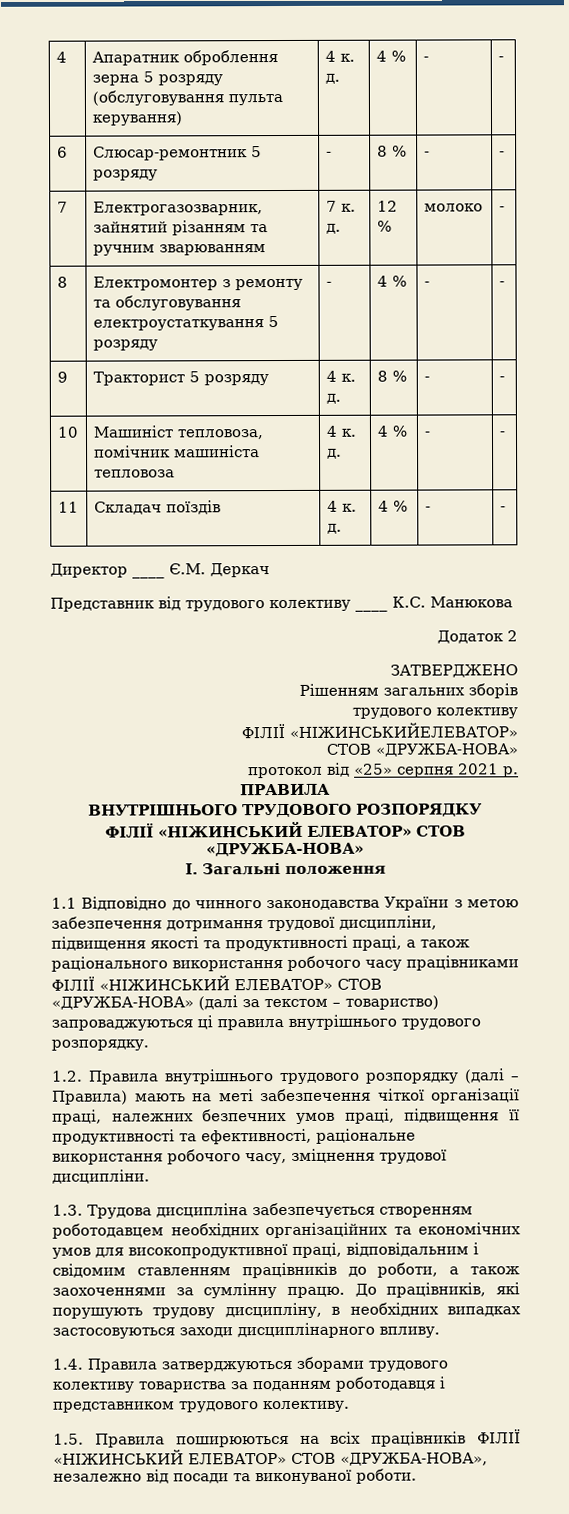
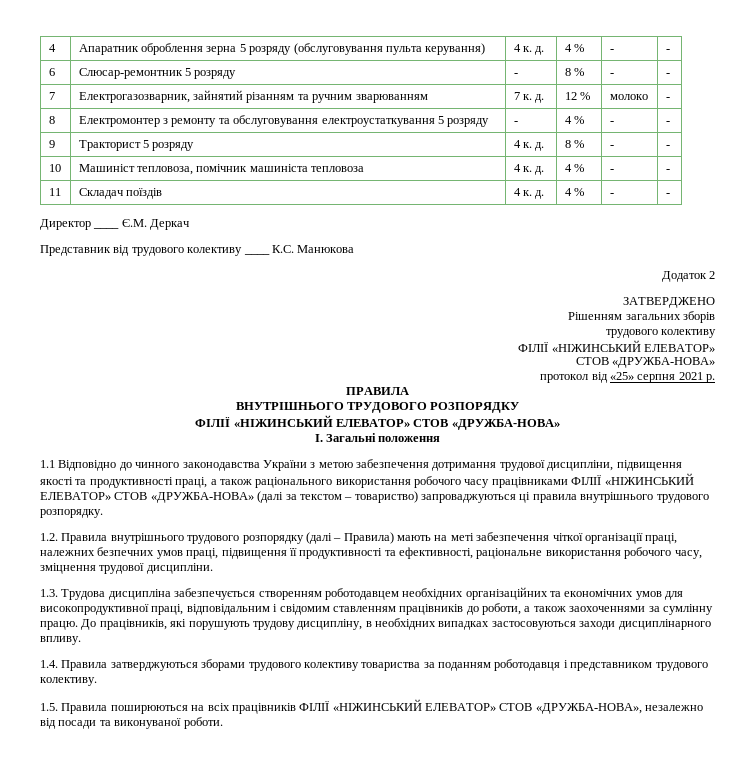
  Рішенням загальних зборів
  трудового колективу
- ФІЛІЇ «НІЖИНСЬКИЙЕЛЕВАТОР»
+ ФІЛІЇ «НІЖИНСЬКИЙ ЕЛЕВАТОР»

